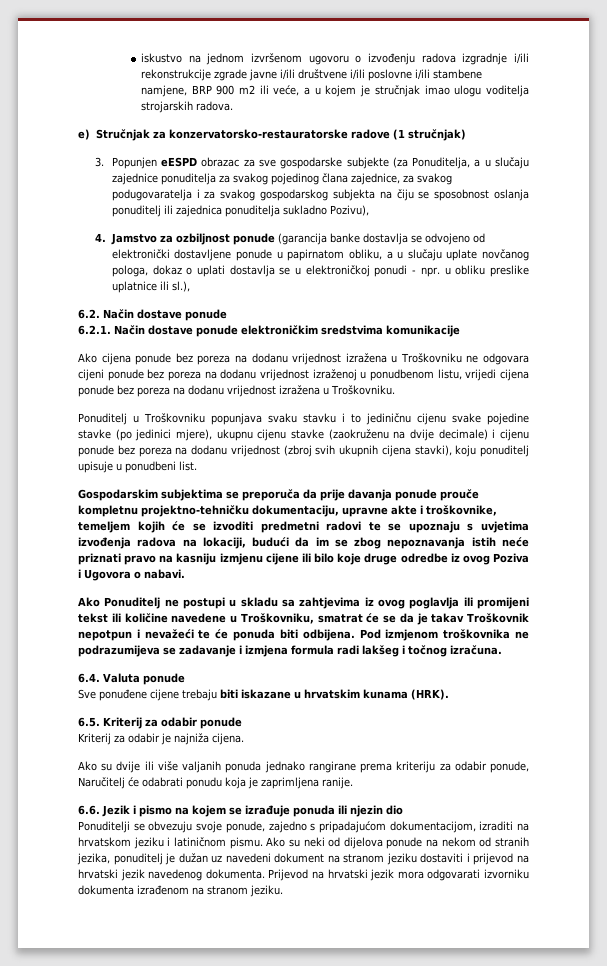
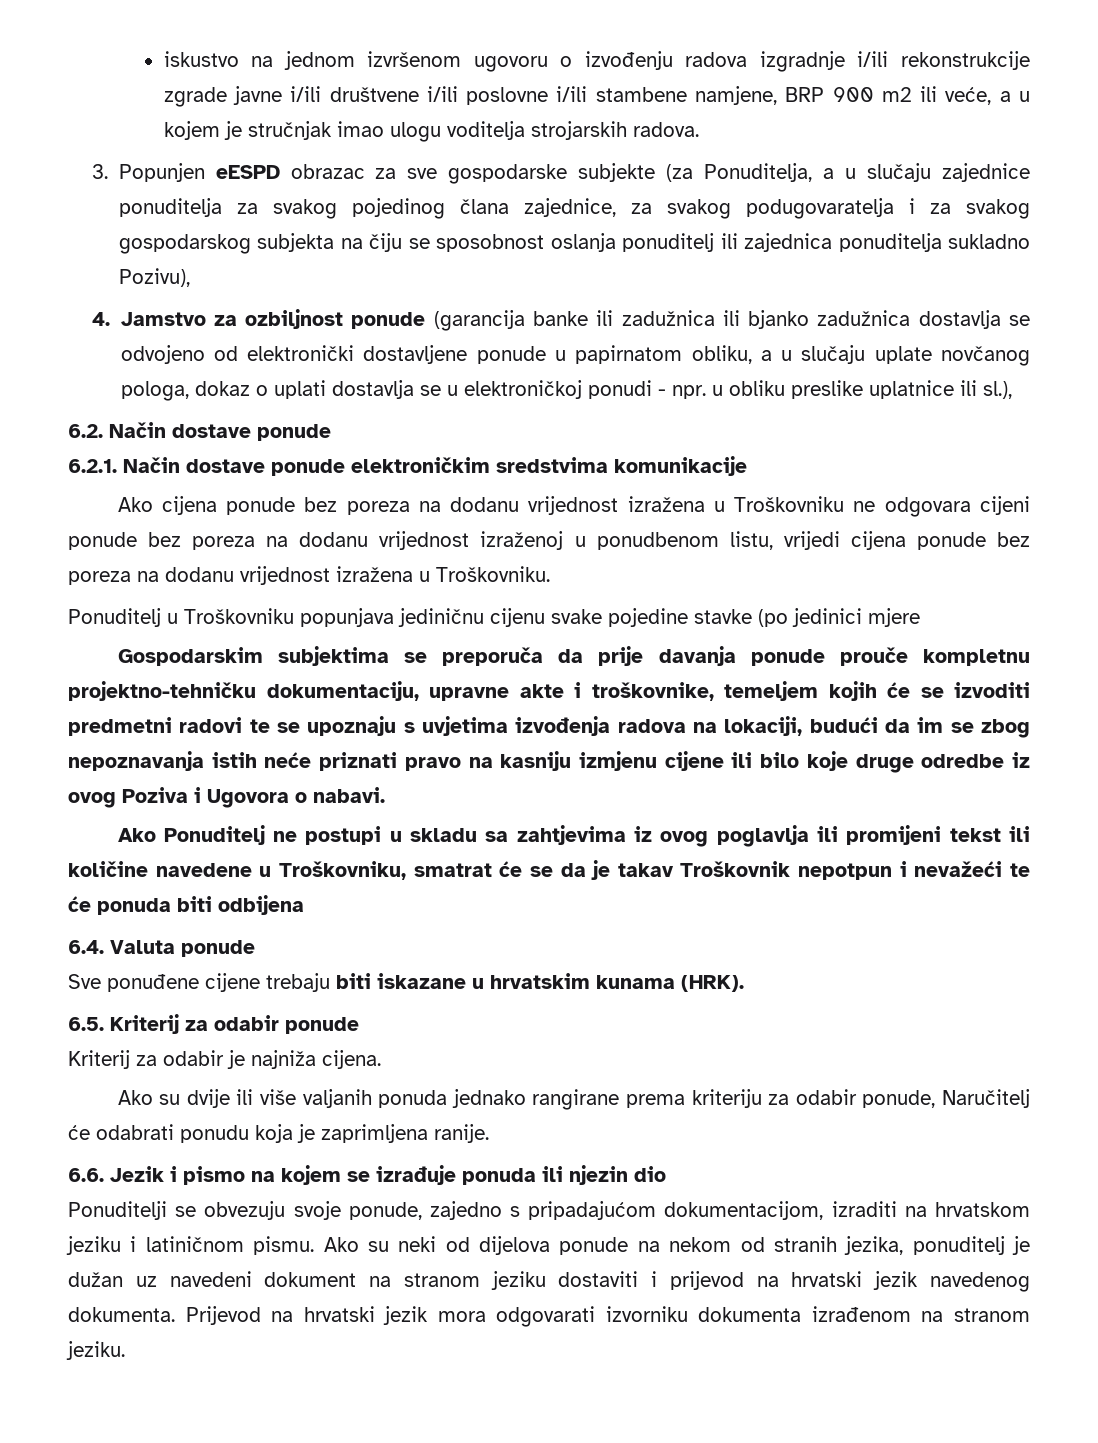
- e) Stručnjak za konzervatorsko-restauratorske radove (1 stručnjak)
- 4. Jamstvo za ozbiljnost ponude (garancija banke dostavlja se odvojeno od elektronički dostavljene ponude u papirnatom obliku, a u slučaju uplate novčanog pologa, dokaz o uplati dostavlja se u elektroničkoj ponudi - npr. u obliku preslike uplatnice ili sl.),
+ 4. Jamstvo za ozbiljnost ponude (garancija banke ili zadužnica ili bjanko zadužnica dostavlja se odvojeno od elektronički dostavljene ponude u papirnatom obliku, a u slučaju uplate novčanog pologa, dokaz o uplati dostavlja se u elektroničkoj ponudi - npr. u obliku preslike uplatnice ili sl.),
- Ponuditelj u Troškovniku popunjava svaku stavku i to jediničnu cijenu svake pojedine stavke (po jedinici mjere), ukupnu cijenu stavke (zaokruženu na dvije decimale) i cijenu ponude bez poreza na dodanu vrijednost (zbroj svih ukupnih cijena stavki), koju ponuditelj upisuje u ponudbeni list.
+ Ponuditelj u Troškovniku popunjava jediničnu cijenu svake pojedine stavke (po jedinici mjere
- Ako Ponuditelj ne postupi u skladu sa zahtjevima iz ovog poglavlja ili promijeni tekst ili količine navedene u Troškovniku, smatrat će se da je takav Troškovnik nepotpun i nevažeći te će ponuda biti odbijena. Pod izmjenom troškovnika ne podrazumijeva se zadavanje i izmjena formula radi lakšeg i točnog izračuna.
+ Ako Ponuditelj ne postupi u skladu sa zahtjevima iz ovog poglavlja ili promijeni tekst ili količine navedene u Troškovniku, smatrat će se da je takav Troškovnik nepotpun i nevažeći te će ponuda biti odbijena

